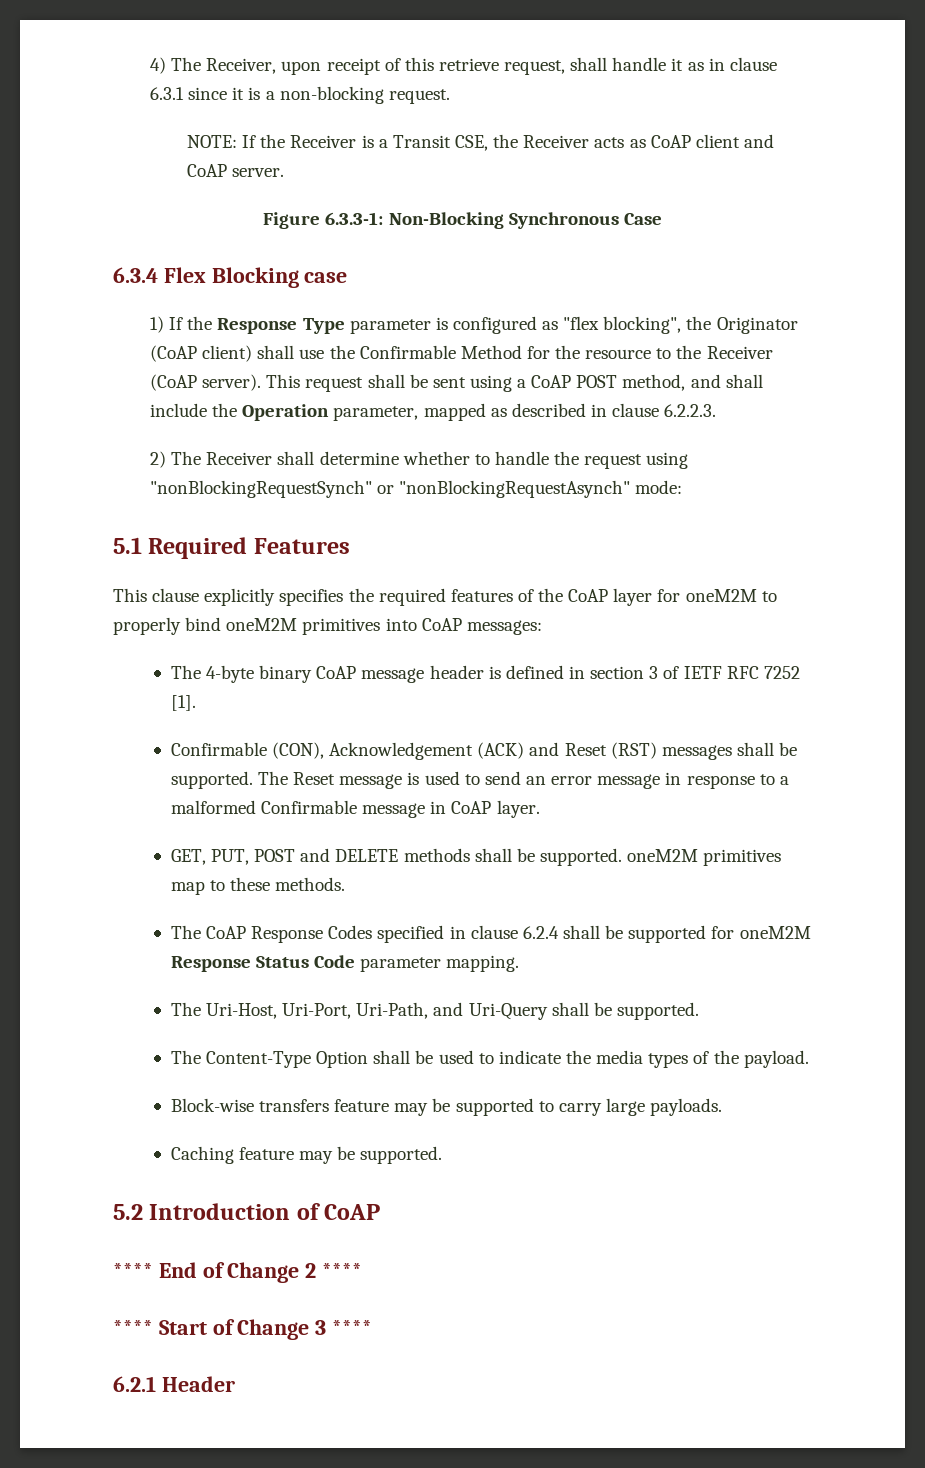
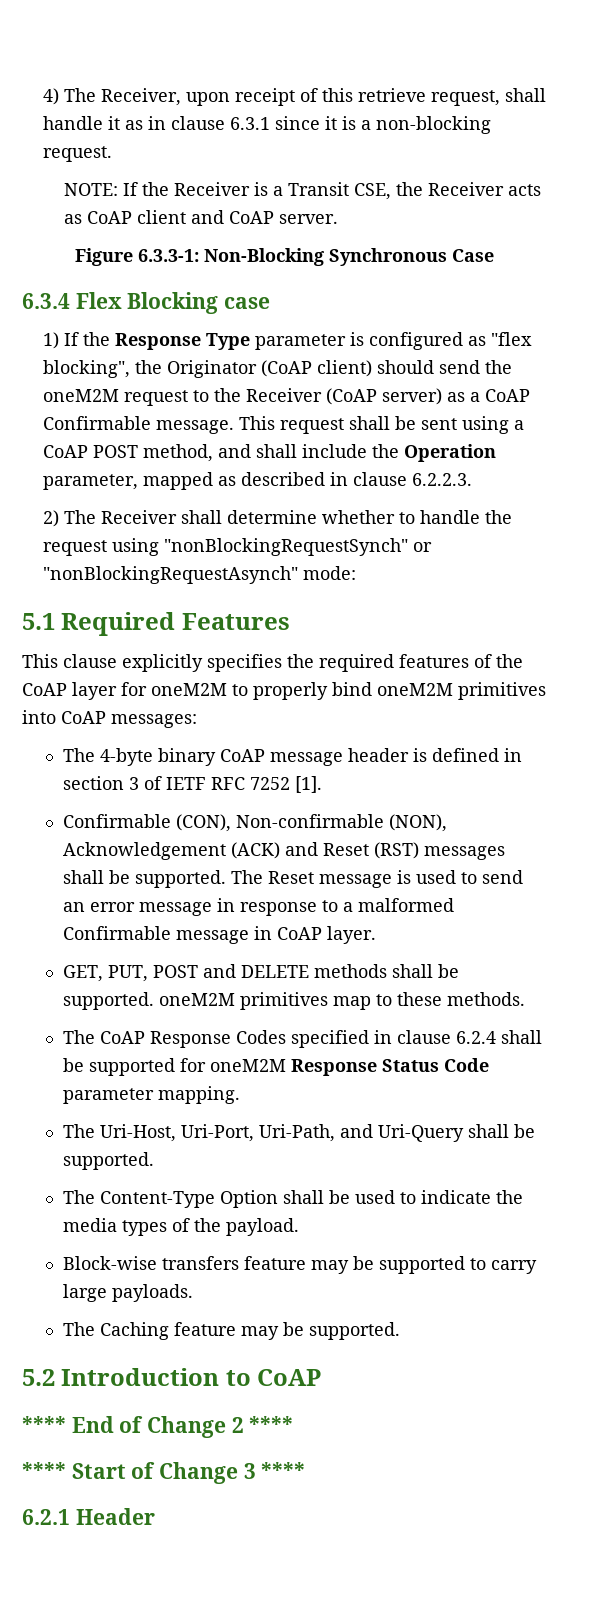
- 1) If the Response Type parameter is configured as "flex blocking", the Originator (CoAP client) shall use the Confirmable Method for the resource to the Receiver (CoAP server).
+ 1) If the Response Type parameter is configured as "flex blocking", the Originator (CoAP client) should send the oneM2M request to the Receiver (CoAP server) as a CoAP Confirmable message.
- Confirmable (CON), Acknowledgement (ACK) and Reset (RST) messages shall be supported.
+ Confirmable (CON), Non-confirmable (NON), Acknowledgement (ACK) and Reset (RST) messages shall be supported.
- Caching feature may be supported.
+ The Caching feature may be supported.
- 5.2 Introduction of CoAP
+ 5.2 Introduction to CoAP

